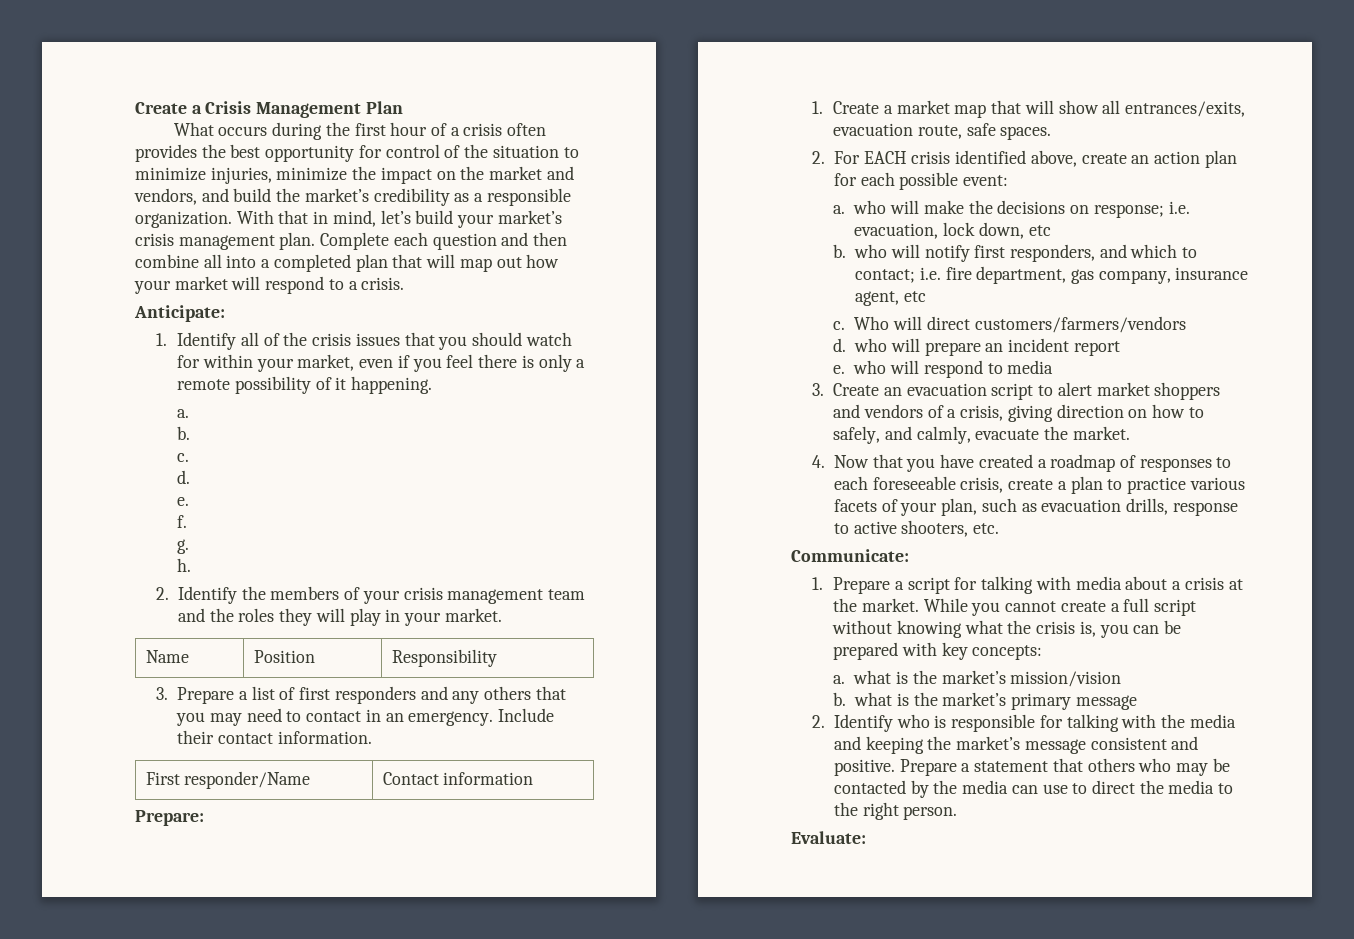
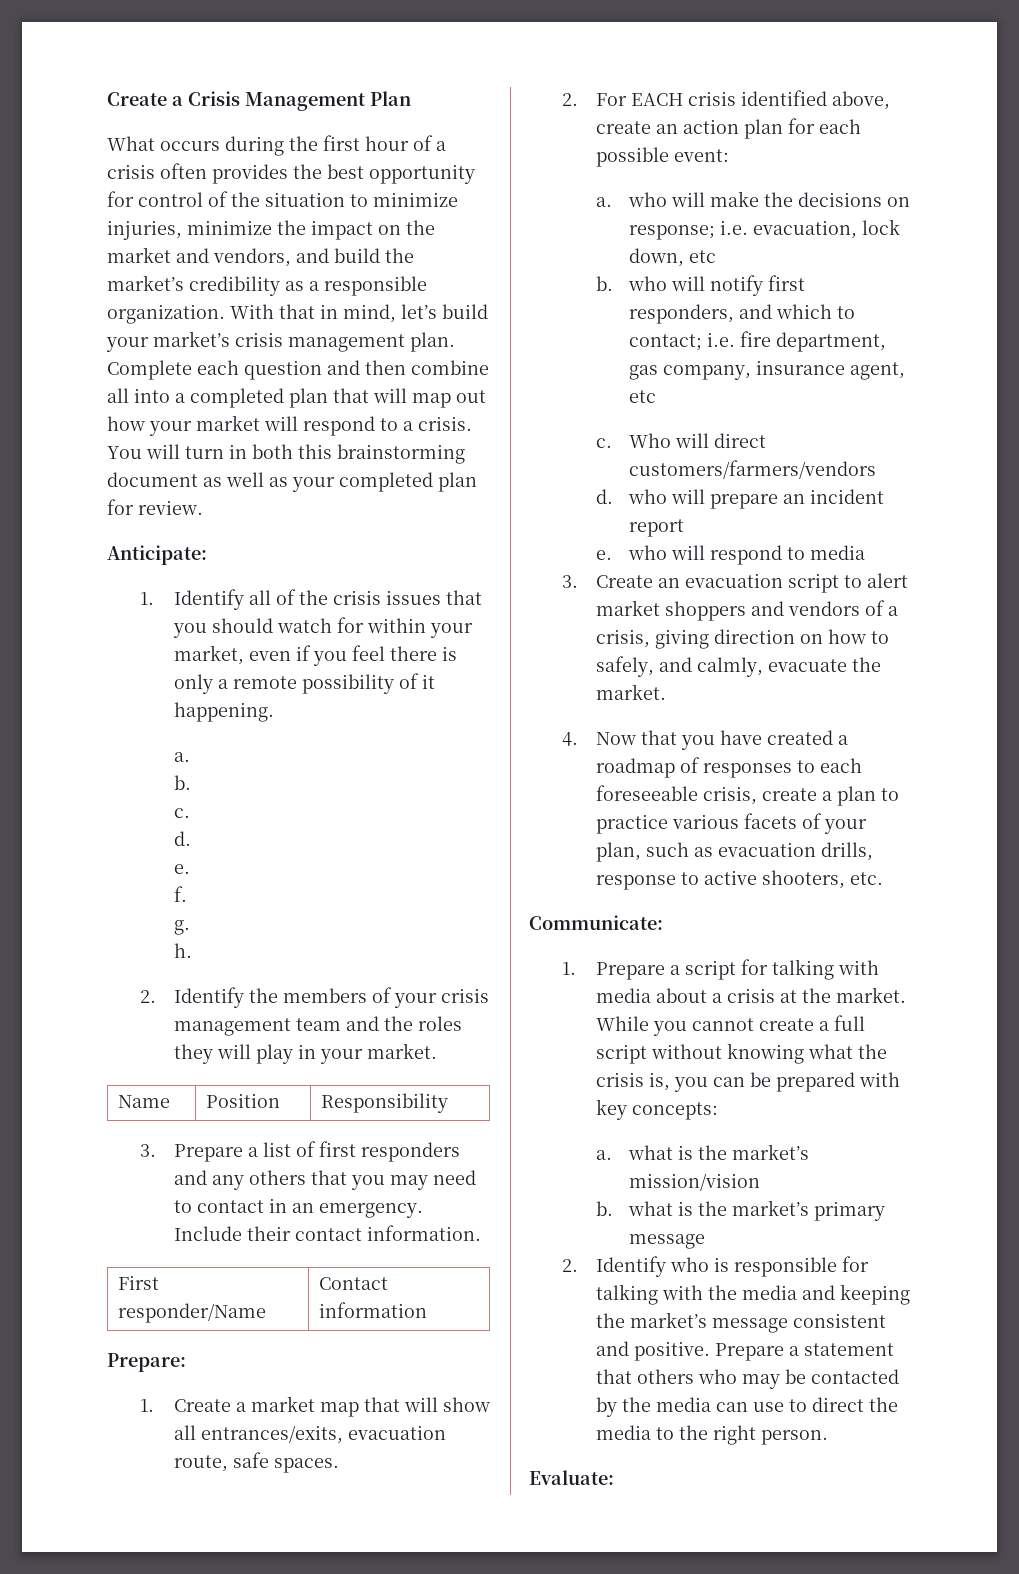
+ You will turn in both this brainstorming document as well as your completed plan for review.

